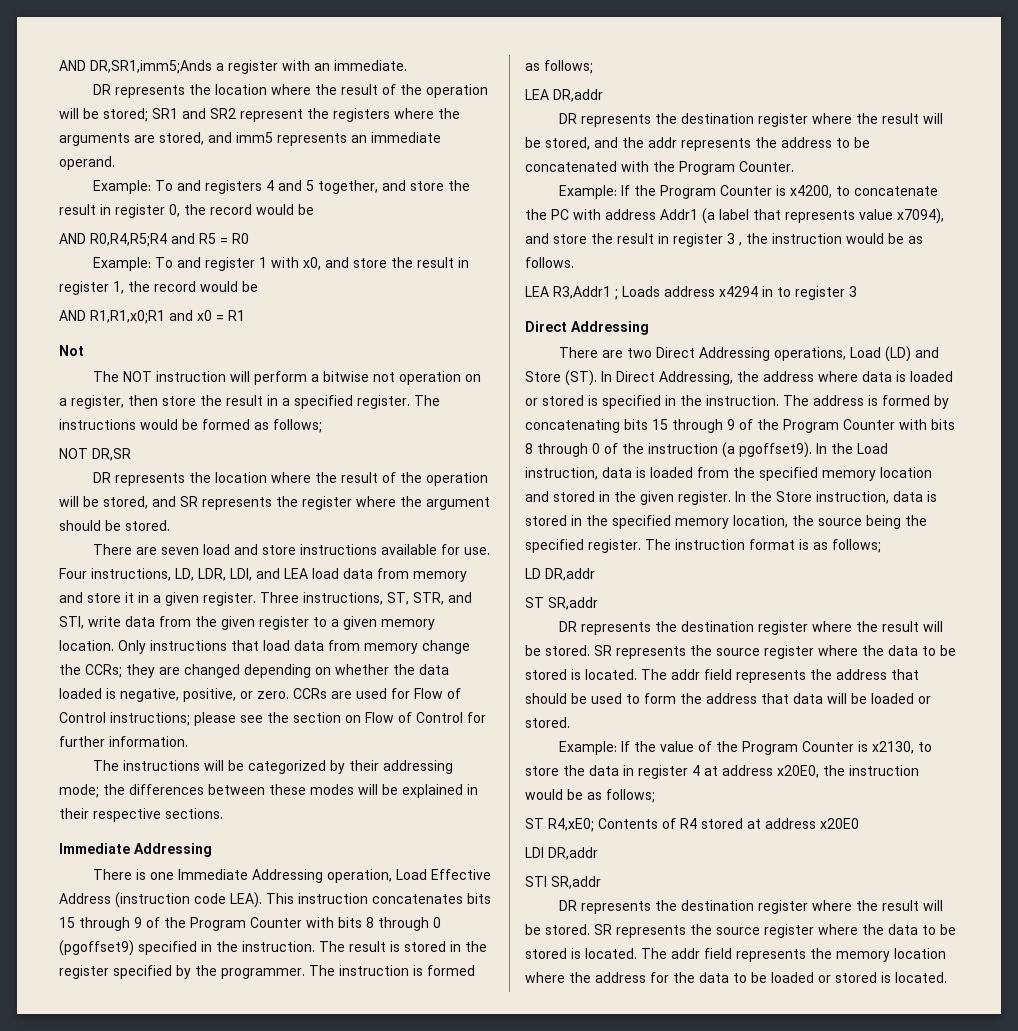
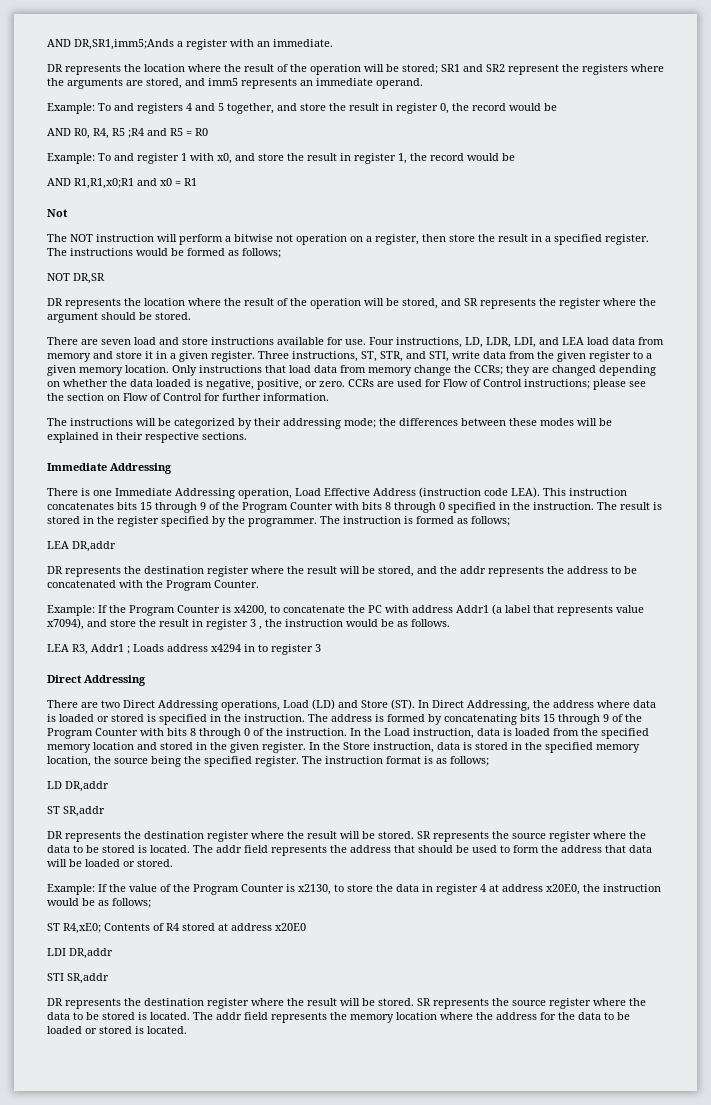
- AND R0,R4,R5;R4 and R5 = R0
+ AND R0, R4, R5 ;R4 and R5 = R0
- This instruction concatenates bits 15 through 9 of the Program Counter with bits 8 through 0 (pgoffset9) specified in the instruction.
+ This instruction concatenates bits 15 through 9 of the Program Counter with bits 8 through 0 specified in the instruction.
- LEA R3,Addr1 ; Loads address x4294 in to register 3
+ LEA R3, Addr1 ; Loads address x4294 in to register 3
- The address is formed by concatenating bits 15 through 9 of the Program Counter with bits 8 through 0 of the instruction (a pgoffset9).
+ The address is formed by concatenating bits 15 through 9 of the Program Counter with bits 8 through 0 of the instruction.

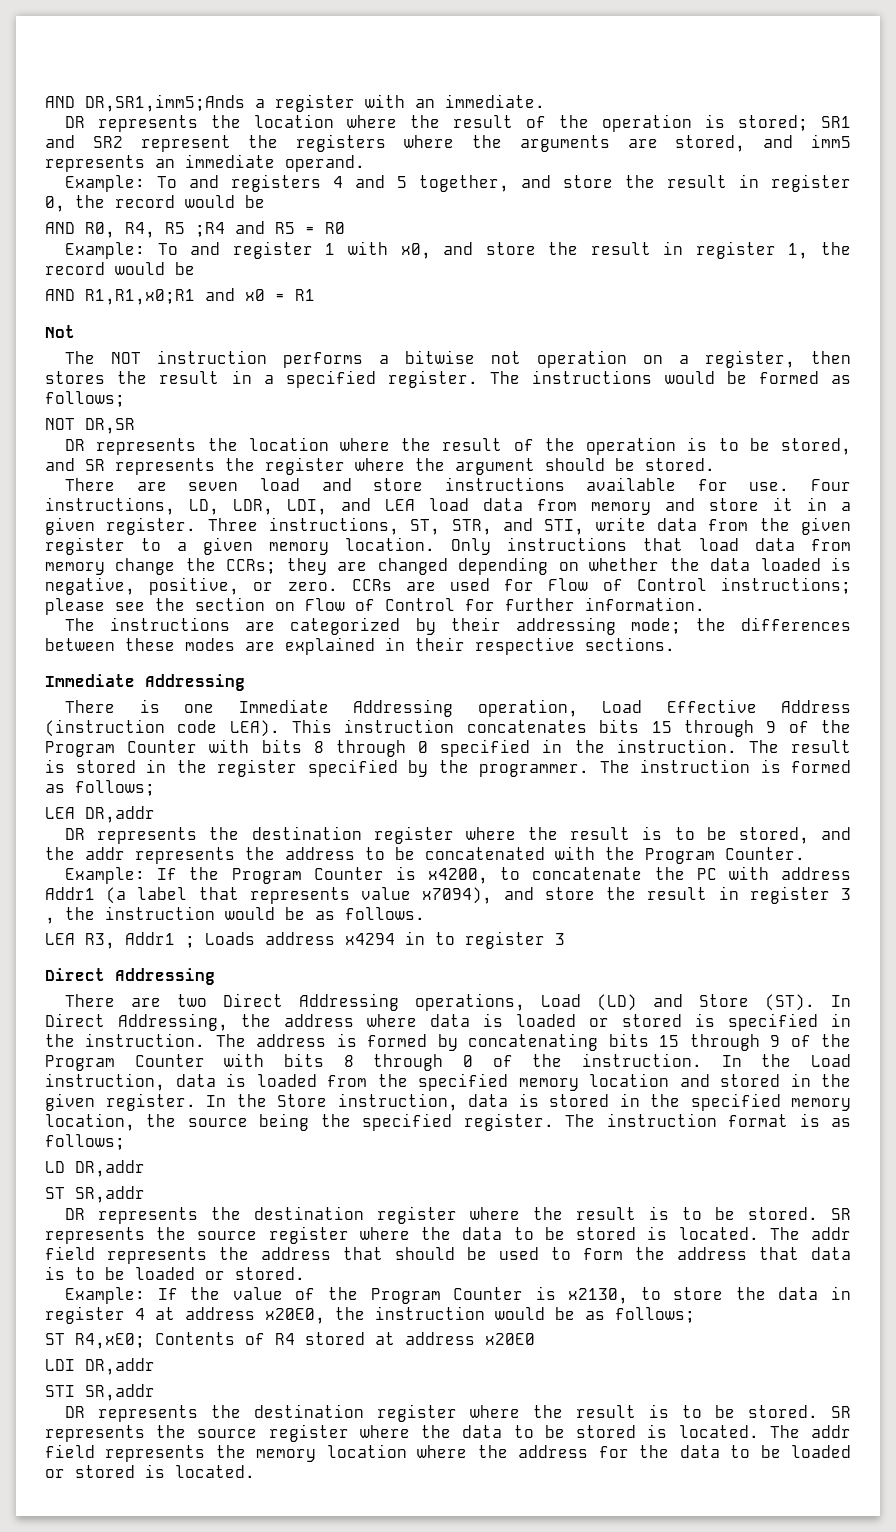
- DR represents the location where the result of the operation will be stored; SR1 and SR2 represent the registers where the arguments are stored, and imm5 represents an immediate operand.
+ DR represents the location where the result of the operation is stored; SR1 and SR2 represent the registers where the arguments are stored, and imm5 represents an immediate operand.
- The NOT instruction will perform a bitwise not operation on a register, then store the result in a specified register.
+ The NOT instruction performs a bitwise not operation on a register, then stores the result in a specified register.
- DR represents the location where the result of the operation will be stored, and SR represents the register where the argument should be stored.
+ DR represents the location where the result of the operation is to be stored, and SR represents the register where the argument should be stored.
- The instructions will be categorized by their addressing mode; the differences between these modes will be explained in their respective sections.
+ The instructions are categorized by their addressing mode; the differences between these modes are explained in their respective sections.
- DR represents the destination register where the result will be stored, and the addr represents the address to be concatenated with the Program Counter.
+ DR represents the destination register where the result is to be stored, and the addr represents the address to be concatenated with the Program Counter.
  ST SR,addr
- DR represents the destination register where the result will be stored.
+ DR represents the destination register where the result is to be stored.
- The addr field represents the address that should be used to form the address that data will be loaded or stored.
+ The addr field represents the address that should be used to form the address that data is to be loaded or stored.
  STI SR,addr
- DR represents the destination register where the result will be stored.
+ DR represents the destination register where the result is to be stored.

